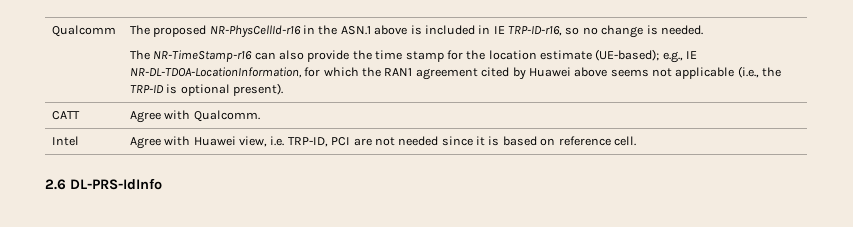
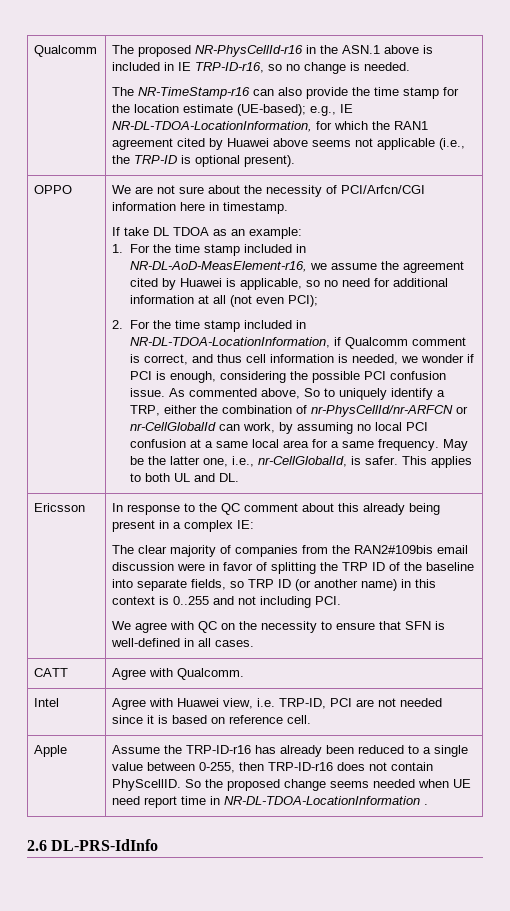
+ OPPO | We are not sure about the necessity of PCI/Arfcn/CGI information here in timestamp.
+ If take DL TDOA as an example:
+ 1. For the time stamp included in NR-DL-AoD-MeasElement-r16, we assume the agreement cited by Huawei is applicable, so no need for additional information at all (not even PCI);
+ 2. For the time stamp included in NR-DL-TDOA-LocationInformation, if Qualcomm comment is correct, and thus cell information is needed, we wonder if PCI is enough, considering the possible PCI confusion issue. As commented above, So to uniquely identify a TRP, either the combination of nr-PhysCellId/nr-ARFCN or nr-CellGlobalId can work, by assuming no local PCI confusion at a same local area for a same frequency. May be the latter one, i.e., nr-CellGlobalId, is safer. This applies to both UL and DL.
+ Ericsson | In response to the QC comment about this already being present in a complex IE:
+ The clear majority of companies from the RAN2#109bis email discussion were in favor of splitting the TRP ID of the baseline into separate fields, so TRP ID (or another name) in this context is 0..255 and not including PCI.
+ We agree with QC on the necessity to ensure that SFN is well-defined in all cases.
+ Apple | Assume the TRP-ID-r16 has already been reduced to a single value between 0-255, then TRP-ID-r16 does not contain PhyScellID. So the proposed change seems needed when UE need report time in NR-DL-TDOA-LocationInformation .

